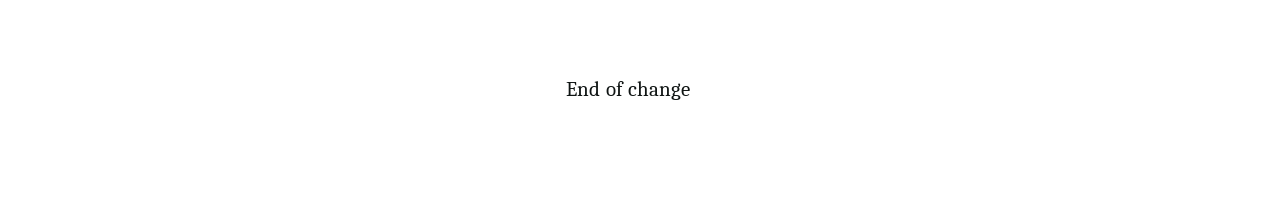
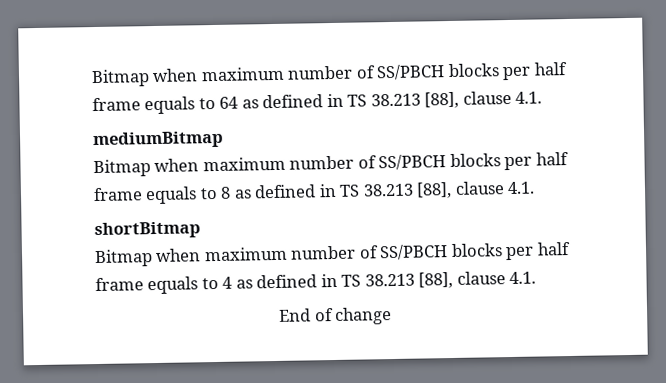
+ Bitmap when maximum number of SS/PBCH blocks per half frame equals to 64 as defined in TS 38.213 [88], clause 4.1.
+ mediumBitmap
+ Bitmap when maximum number of SS/PBCH blocks per half frame equals to 8 as defined in TS 38.213 [88], clause 4.1.
+ shortBitmap
+ Bitmap when maximum number of SS/PBCH blocks per half frame equals to 4 as defined in TS 38.213 [88], clause 4.1.

